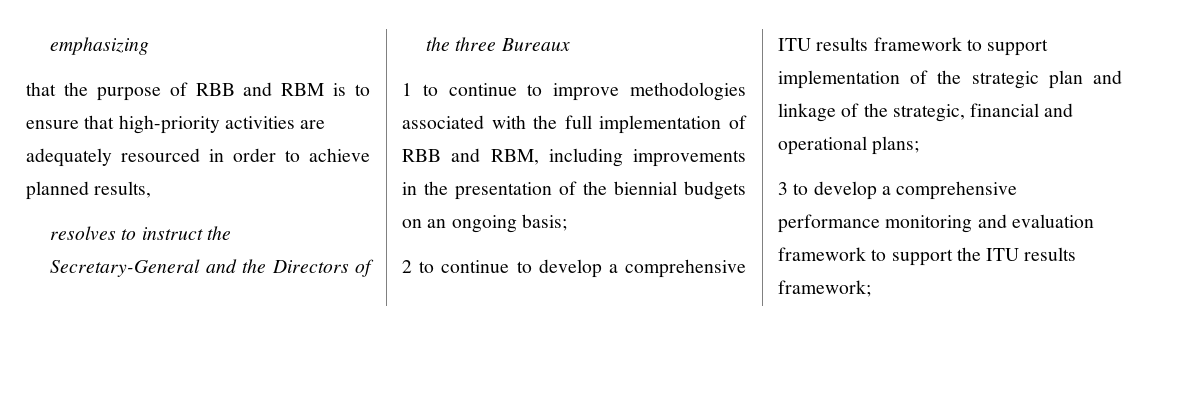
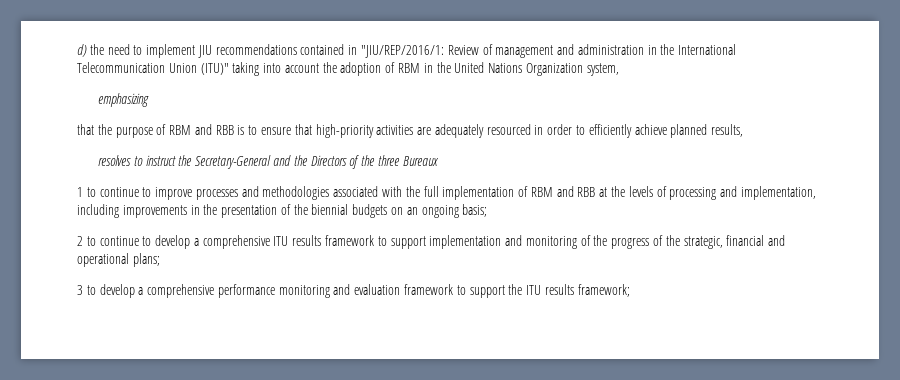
+ d) the need to implement JIU recommendations contained in "JIU/REP/2016/1: Review of management and administration in the International Telecommunication Union (ITU)" taking into account the adoption of RBM in the United Nations Organization system,
- that the purpose of RBB and RBM is to ensure that high-priority activities are adequately resourced in order to achieve planned results,
+ that the purpose of RBM and RBB is to ensure that high-priority activities are adequately resourced in order to efficiently achieve planned results,
- 1 to continue to improve methodologies associated with the full implementation of RBB and RBM, including improvements in the presentation of the biennial budgets on an ongoing basis;
+ 1 to continue to improve processes and methodologies associated with the full implementation of RBM and RBB at the levels of processing and implementation, including improvements in the presentation of the biennial budgets on an ongoing basis;
- 2 to continue to develop a comprehensive ITU results framework to support implementation of the strategic plan and linkage of the strategic, financial and operational plans;
+ 2 to continue to develop a comprehensive ITU results framework to support implementation and monitoring of the progress of the strategic, financial and operational plans;

